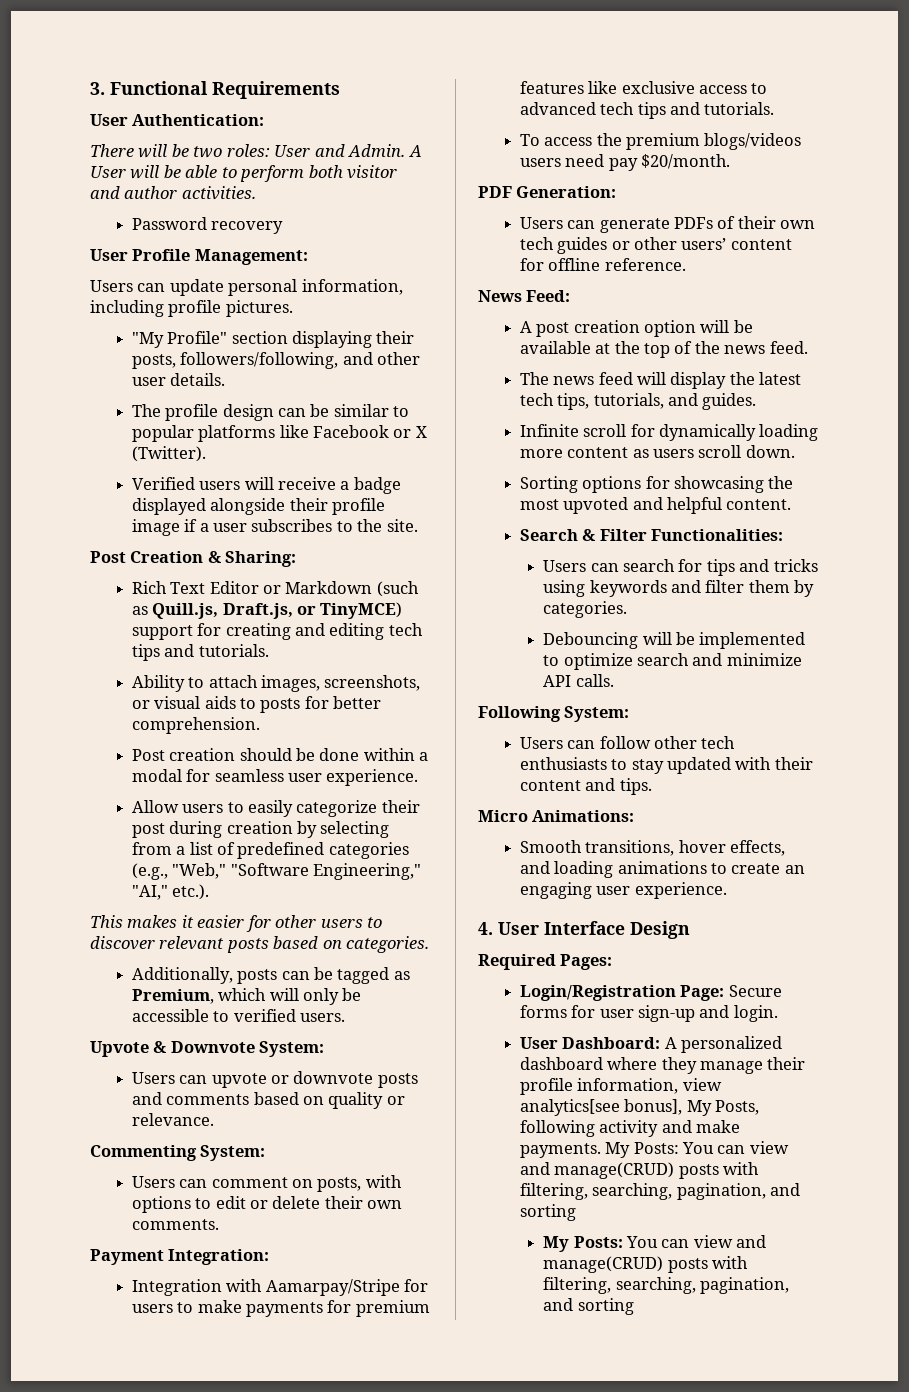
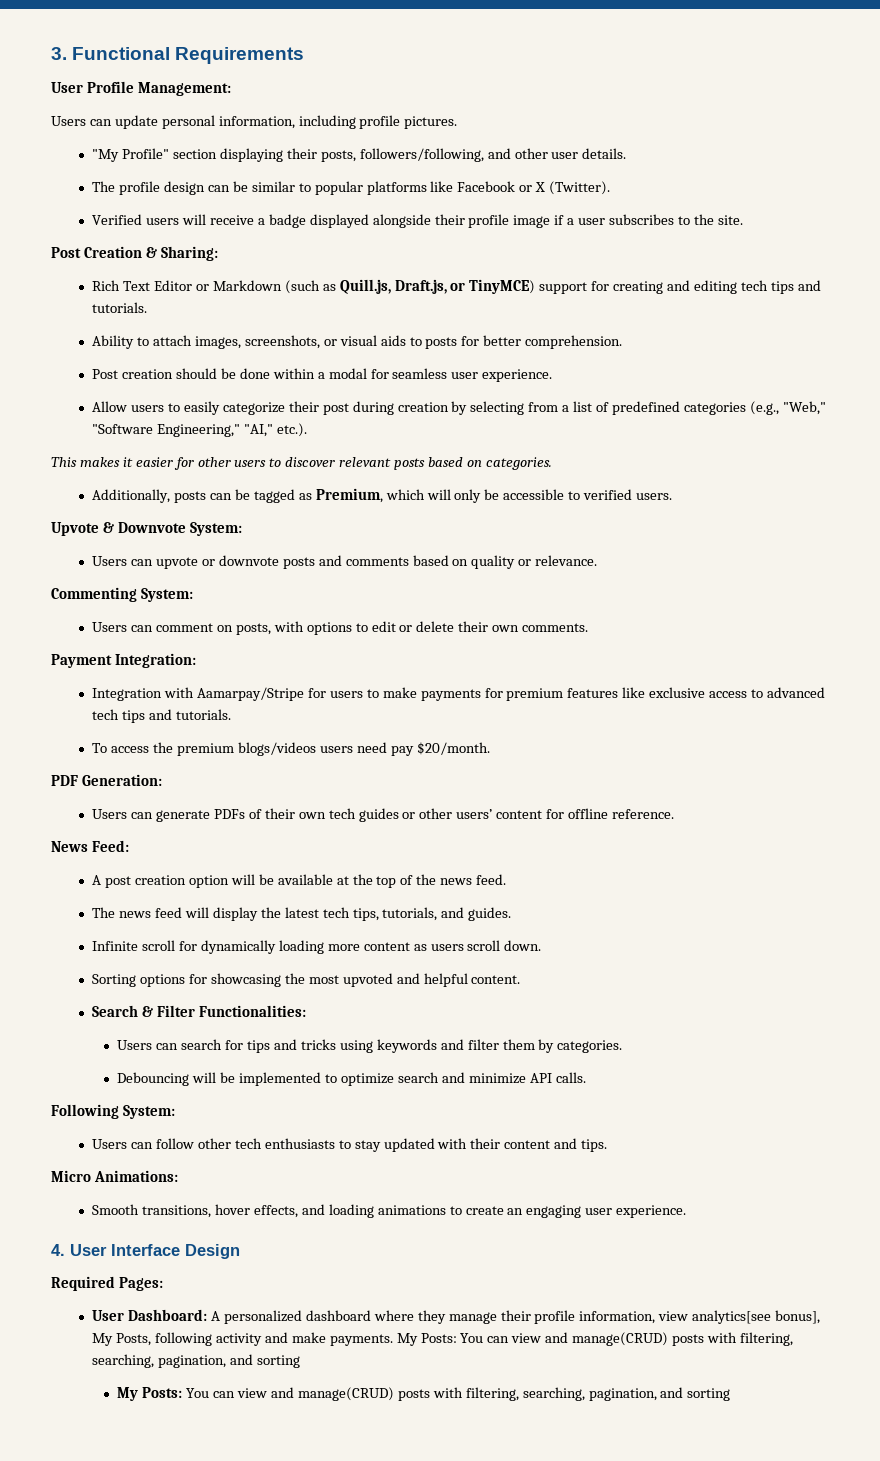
- User Authentication:
- There will be two roles: User and Admin. A User will be able to perform both visitor and author activities.
- Password recovery
- Login/Registration Page: Secure forms for user sign-up and login.

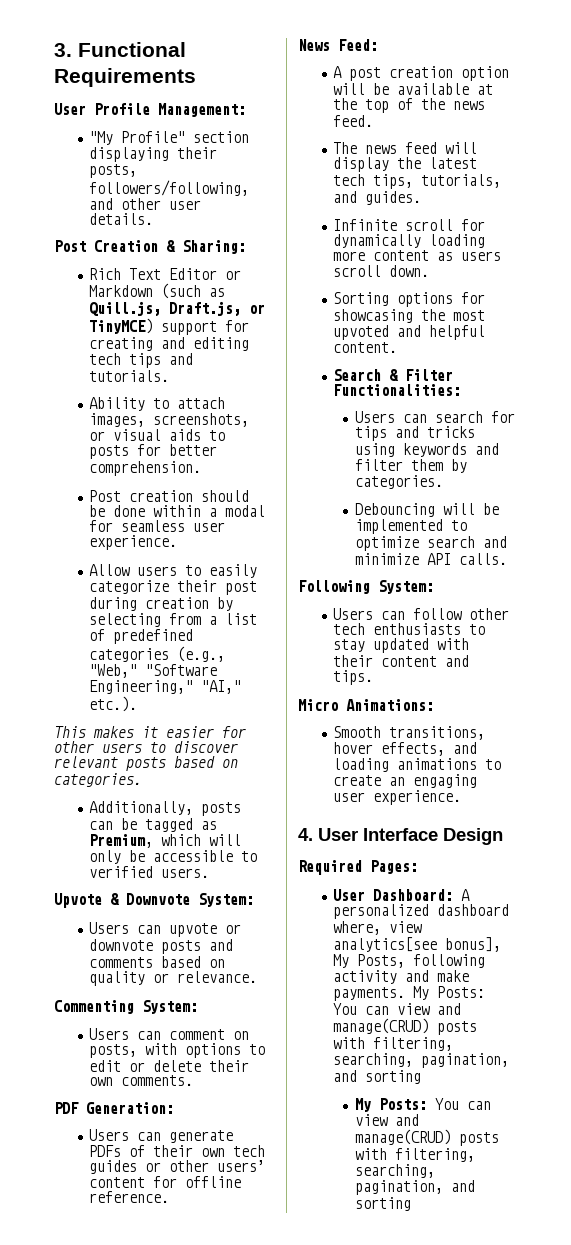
- Users can update personal information, including profile pictures.
- The profile design can be similar to popular platforms like Facebook or X (Twitter).
- Verified users will receive a badge displayed alongside their profile image if a user subscribes to the site.
- Payment Integration:
- Integration with Aamarpay/Stripe for users to make payments for premium features like exclusive access to advanced tech tips and tutorials.
- To access the premium blogs/videos users need pay $20/month.
- User Dashboard: A personalized dashboard where they manage their profile information, view analytics[see bonus], My Posts, following activity and make payments.
+ User Dashboard: A personalized dashboard where, view analytics[see bonus], My Posts, following activity and make payments.

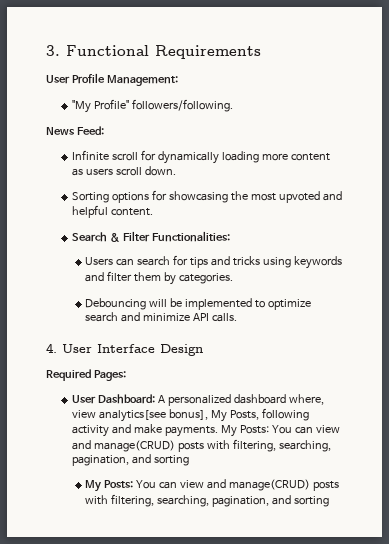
- "My Profile" section displaying their posts, followers/following, and other user details.
- Post Creation & Sharing:
- Rich Text Editor or Markdown (such as Quill.js, Draft.js, or TinyMCE) support for creating and editing tech tips and tutorials.
- Ability to attach images, screenshots, or visual aids to posts for better comprehension.
- Post creation should be done within a modal for seamless user experience.
- Allow users to easily categorize their post during creation by selecting from a list of predefined categories (e.g., "Web," "Software Engineering," "AI," etc.).
- This makes it easier for other users to discover relevant posts based on categories.
- Additionally, posts can be tagged as Premium, which will only be accessible to verified users.
- Upvote & Downvote System:
- Users can upvote or downvote posts and comments based on quality or relevance.
- Commenting System:
- Users can comment on posts, with options to edit or delete their own comments.
- PDF Generation:
- Users can generate PDFs of their own tech guides or other users’ content for offline reference.
+ "My Profile" followers/following.
  News Feed:
- A post creation option will be available at the top of the news feed.
- The news feed will display the latest tech tips, tutorials, and guides.
- Following System:
- Users can follow other tech enthusiasts to stay updated with their content and tips.
- Micro Animations:
- Smooth transitions, hover effects, and loading animations to create an engaging user experience.

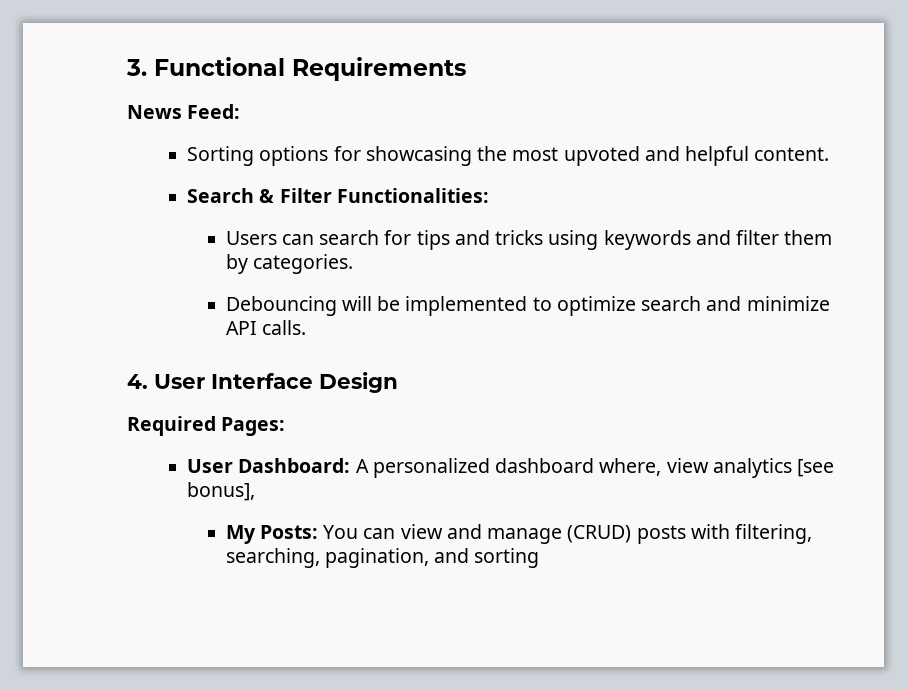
- User Profile Management:
- "My Profile" followers/following.
  News Feed:
- Infinite scroll for dynamically loading more content as users scroll down.
- User Dashboard: A personalized dashboard where, view analytics[see bonus], My Posts, following activity and make payments. My Posts: You can view and manage(CRUD) posts with filtering, searching, pagination, and sorting
- My Posts: You can view and manage(CRUD) posts with filtering, searching, pagination, and sorting
+ User Dashboard: A personalized dashboard where, view analytics [see bonus],
+ My Posts: You can view and manage (CRUD) posts with filtering, searching, pagination, and sorting

